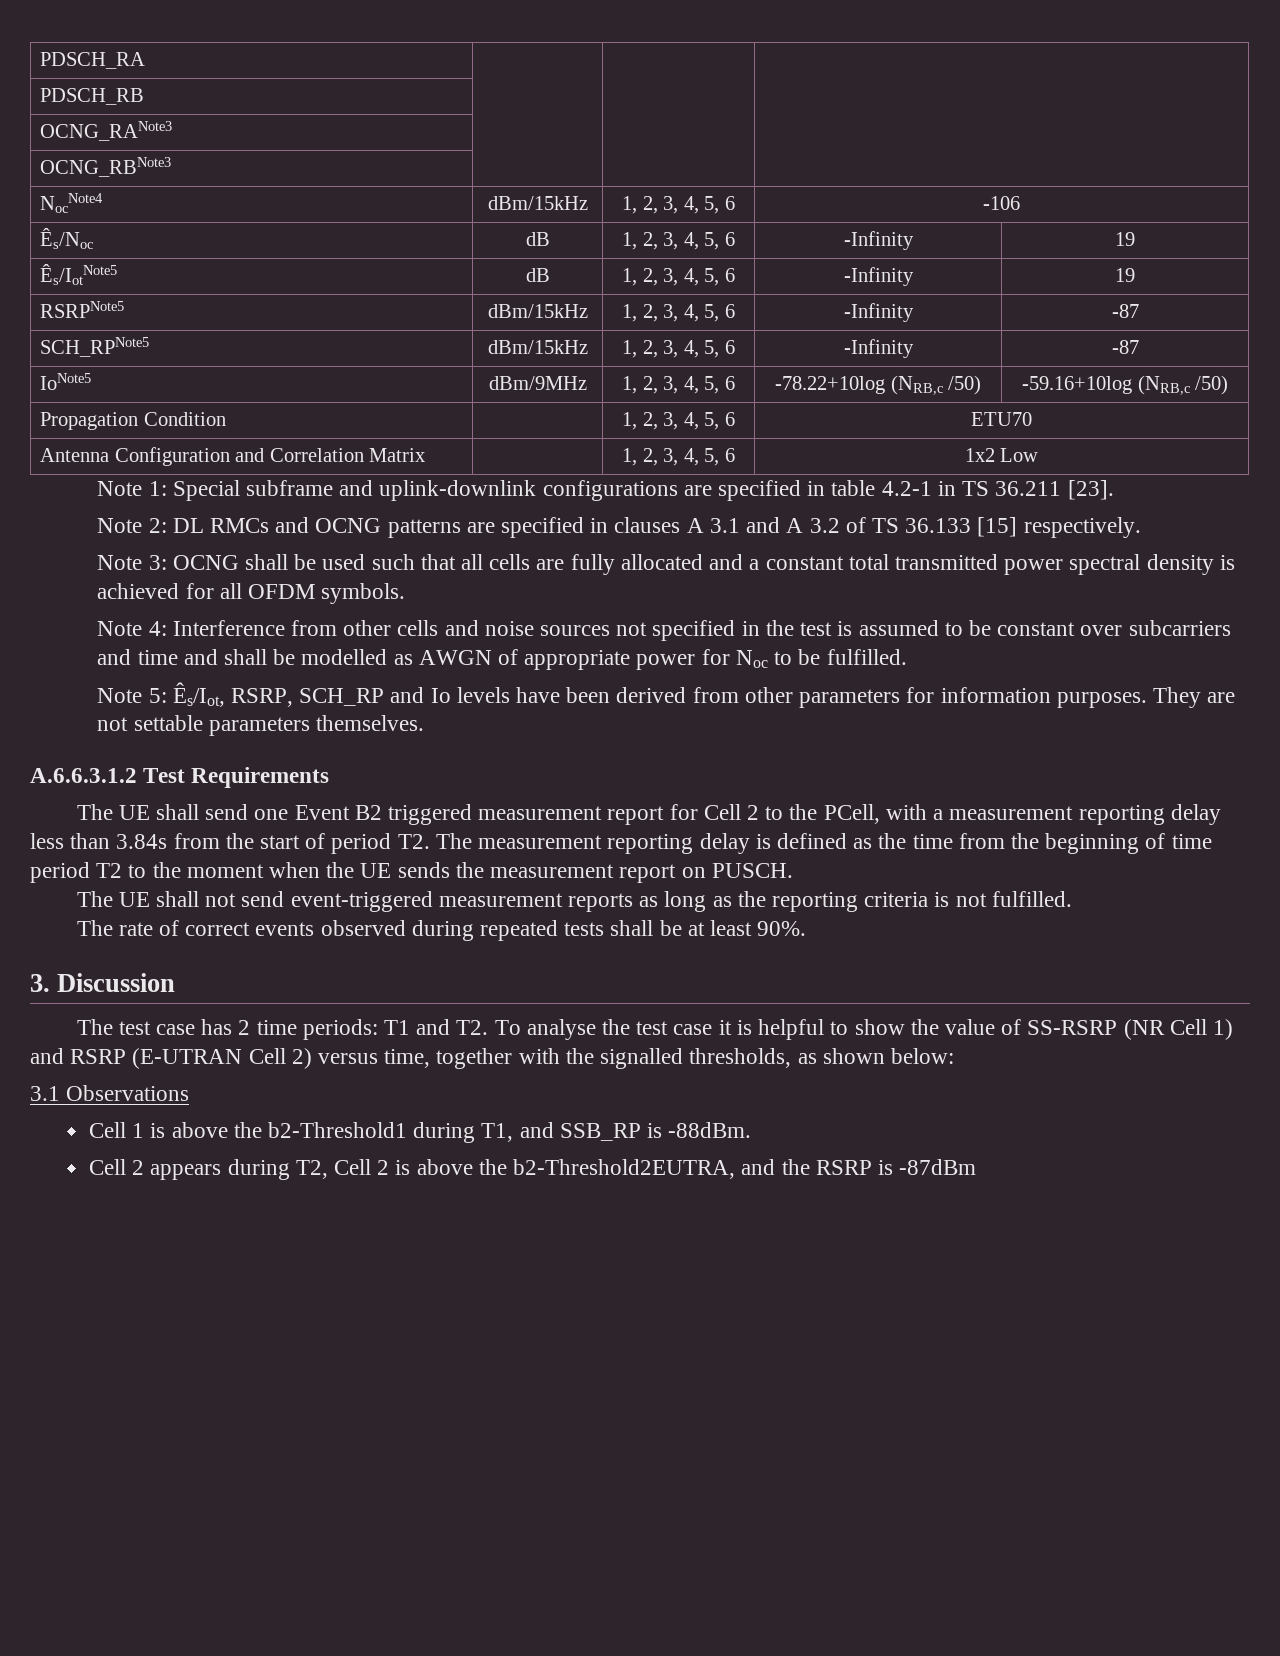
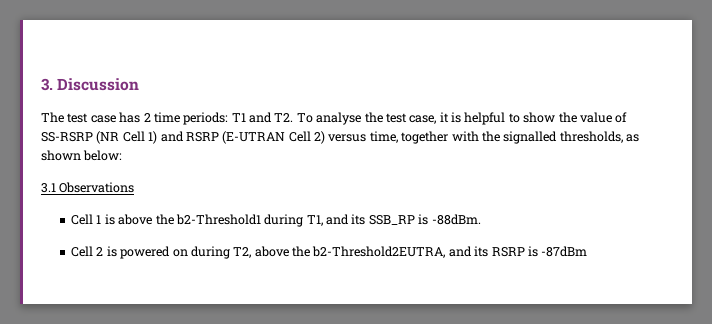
- PDSCH_RA | | |
- PDSCH_RB | | |
- OCNG_RANote3 | | |
- OCNG_RBNote3 | | |
- NocNote4 | dBm/15kHz | 1, 2, 3, 4, 5, 6 | -106
- Ês/Noc | dB | 1, 2, 3, 4, 5, 6 | -Infinity | 19
- Ês/IotNote5 | dB | 1, 2, 3, 4, 5, 6 | -Infinity | 19
- RSRPNote5 | dBm/15kHz | 1, 2, 3, 4, 5, 6 | -Infinity | -87
- SCH_RPNote5 | dBm/15kHz | 1, 2, 3, 4, 5, 6 | -Infinity | -87
- IoNote5 | dBm/9MHz | 1, 2, 3, 4, 5, 6 | -78.22+10log (NRB,c /50) | -59.16+10log (NRB,c /50)
- Propagation Condition | | 1, 2, 3, 4, 5, 6 | ETU70
- Antenna Configuration and Correlation Matrix | | 1, 2, 3, 4, 5, 6 | 1x2 Low
- Note 1: Special subframe and uplink-downlink configurations are specified in table 4.2-1 in TS 36.211 [23].
- Note 2: DL RMCs and OCNG patterns are specified in clauses A 3.1 and A 3.2 of TS 36.133 [15] respectively.
- Note 3: OCNG shall be used such that all cells are fully allocated and a constant total transmitted power spectral density is achieved for all OFDM symbols.
- Note 4: Interference from other cells and noise sources not specified in the test is assumed to be constant over subcarriers and time and shall be modelled as AWGN of appropriate power for Noc to be fulfilled.
- Note 5: Ês/Iot, RSRP, SCH_RP and Io levels have been derived from other parameters for information purposes. They are not settable parameters themselves.
- A.6.6.3.1.2 Test Requirements
- The UE shall send one Event B2 triggered measurement report for Cell 2 to the PCell, with a measurement reporting delay less than 3.84s from the start of period T2. The measurement reporting delay is defined as the time from the beginning of time period T2 to the moment when the UE sends the measurement report on PUSCH.
- The UE shall not send event-triggered measurement reports as long as the reporting criteria is not fulfilled.
- The rate of correct events observed during repeated tests shall be at least 90%.
- The test case has 2 time periods: T1 and T2. To analyse the test case it is helpful to show the value of SS-RSRP (NR Cell 1) and RSRP (E-UTRAN Cell 2) versus time, together with the signalled thresholds, as shown below:
+ The test case has 2 time periods: T1 and T2. To analyse the test case, it is helpful to show the value of SS-RSRP (NR Cell 1) and RSRP (E-UTRAN Cell 2) versus time, together with the signalled thresholds, as shown below:
- Cell 1 is above the b2-Threshold1 during T1, and SSB_RP is -88dBm.
+ Cell 1 is above the b2-Threshold1 during T1, and its SSB_RP is -88dBm.
- Cell 2 appears during T2, Cell 2 is above the b2-Threshold2EUTRA, and the RSRP is -87dBm
+ Cell 2 is powered on during T2, above the b2-Threshold2EUTRA, and its RSRP is -87dBm

